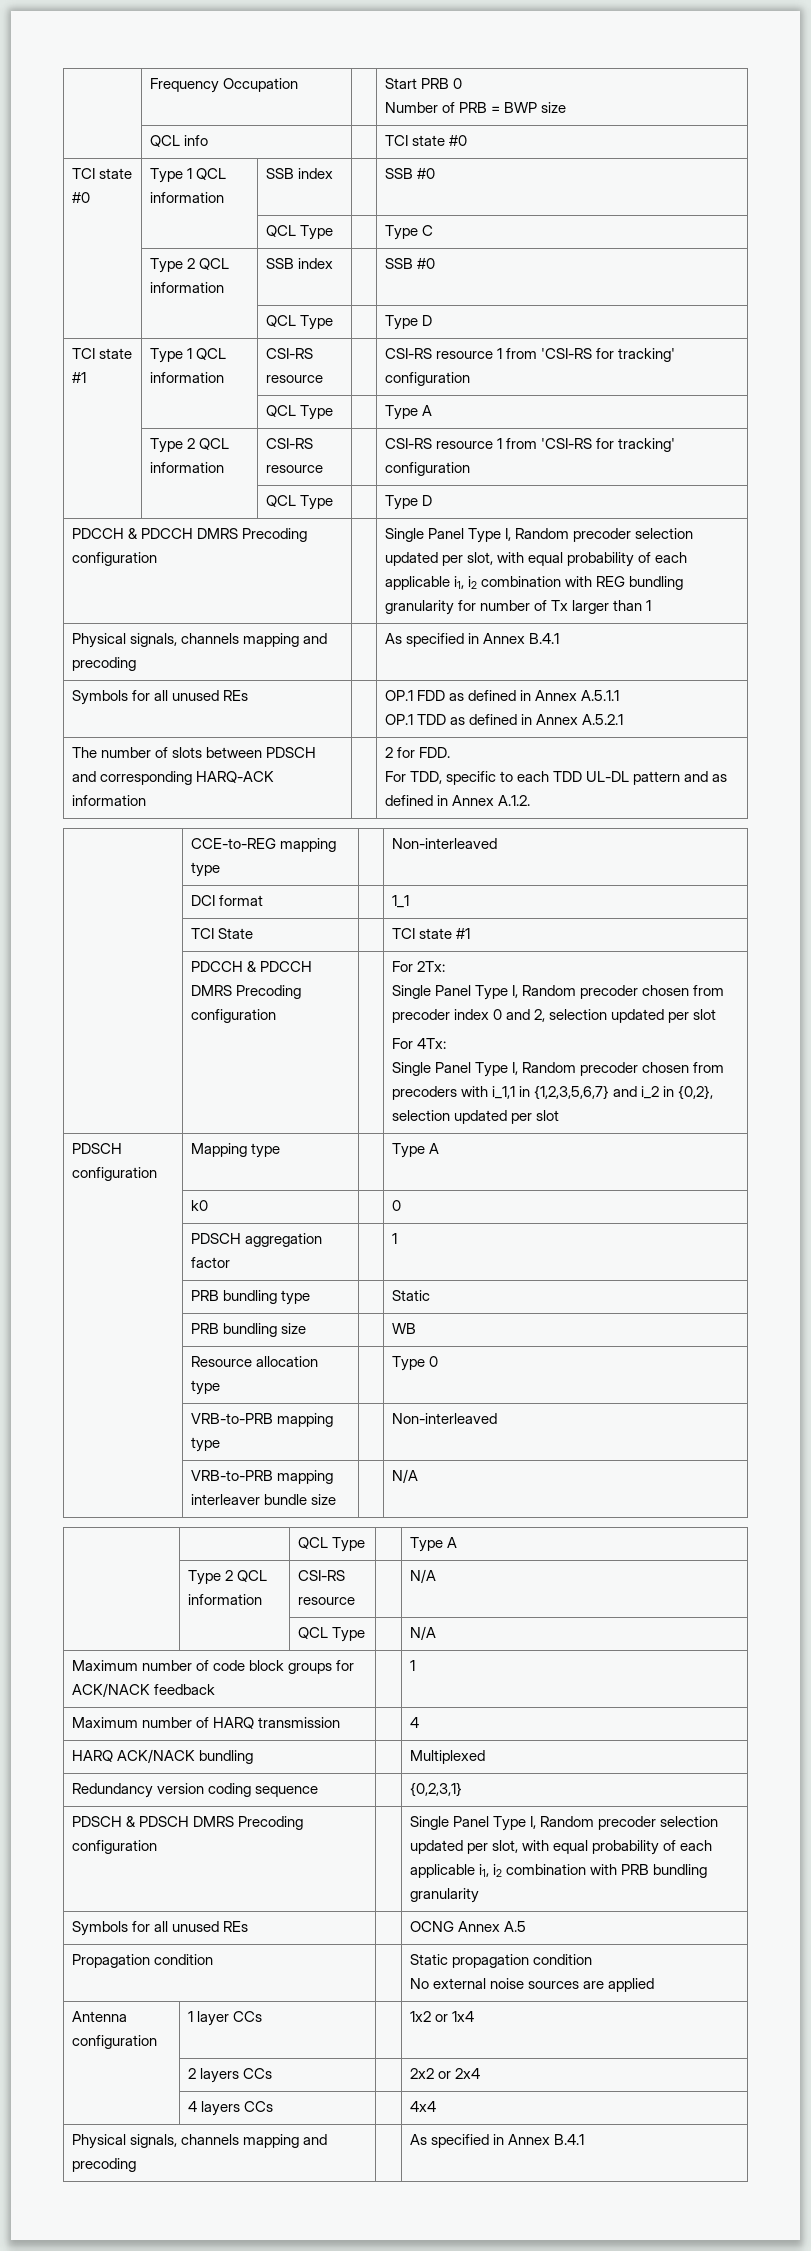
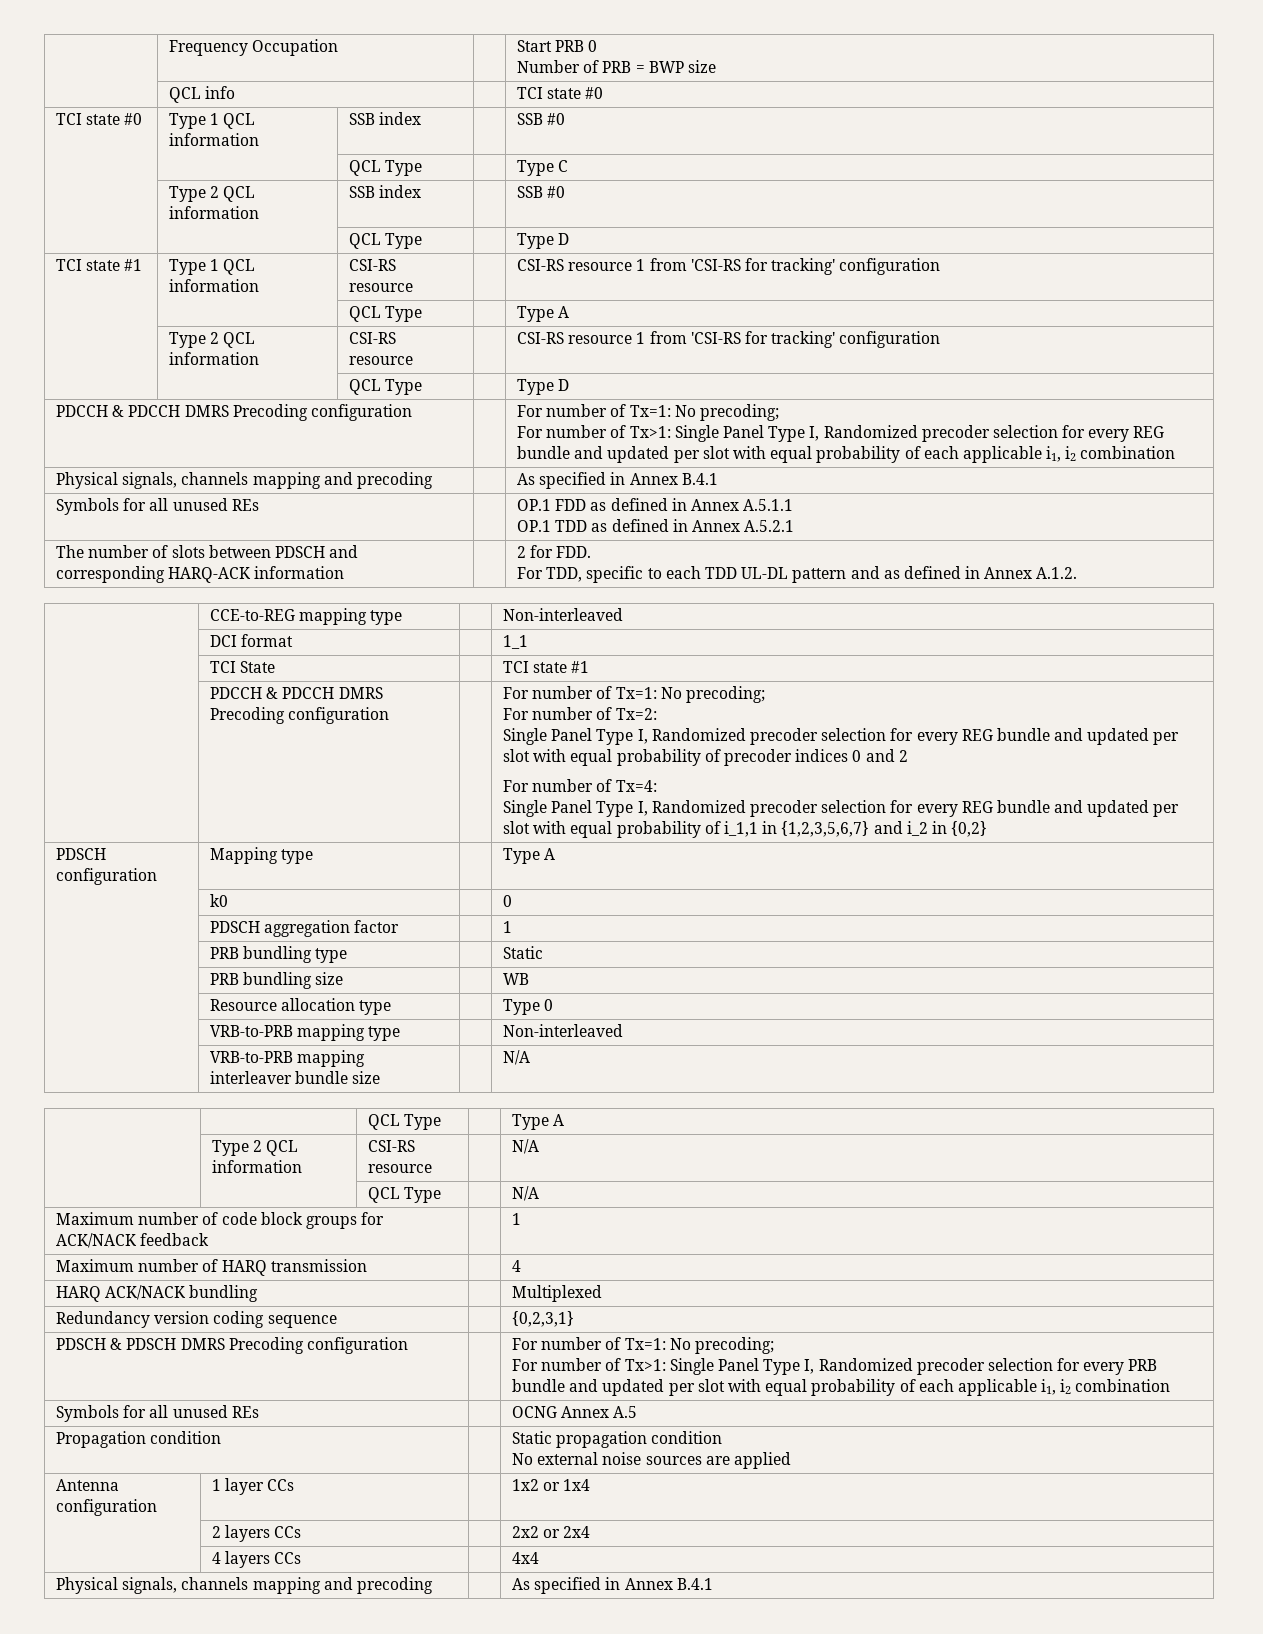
  | Type 2 QCL information | CSI-RS resource | | CSI-RS resource 1 from 'CSI-RS for tracking' configuration
  | | QCL Type | | Type D
- PDCCH & PDCCH DMRS Precoding configuration | | Single Panel Type I, Random precoder selection updated per slot, with equal probability of each applicable i1, i2 combination with REG bundling granularity for number of Tx larger than 1
+ PDCCH & PDCCH DMRS Precoding configuration | | For number of Tx=1: No precoding;
+ For number of Tx>1: Single Panel Type I, Randomized precoder selection for every REG bundle and updated per slot with equal probability of each applicable i1, i2 combination
  | TCI State | | TCI state #1
- | PDCCH & PDCCH DMRS Precoding configuration | | For 2Tx:
- Single Panel Type I, Random precoder chosen from precoder index 0 and 2, selection updated per slot
- For 4Tx:
- Single Panel Type I, Random precoder chosen from precoders with i_1,1 in {1,2,3,5,6,7} and i_2 in {0,2}, selection updated per slot
+ | PDCCH & PDCCH DMRS Precoding configuration | | For number of Tx=1: No precoding;
+ For number of Tx=2:
+ Single Panel Type I, Randomized precoder selection for every REG bundle and updated per slot with equal probability of precoder indices 0 and 2
+ For number of Tx=4:
+ Single Panel Type I, Randomized precoder selection for every REG bundle and updated per slot with equal probability of i_1,1 in {1,2,3,5,6,7} and i_2 in {0,2}
- PDSCH & PDSCH DMRS Precoding configuration | | Single Panel Type I, Random precoder selection updated per slot, with equal probability of each applicable i1, i2 combination with PRB bundling granularity
+ PDSCH & PDSCH DMRS Precoding configuration | | For number of Tx=1: No precoding;
+ For number of Tx>1: Single Panel Type I, Randomized precoder selection for every PRB bundle and updated per slot with equal probability of each applicable i1, i2 combination

